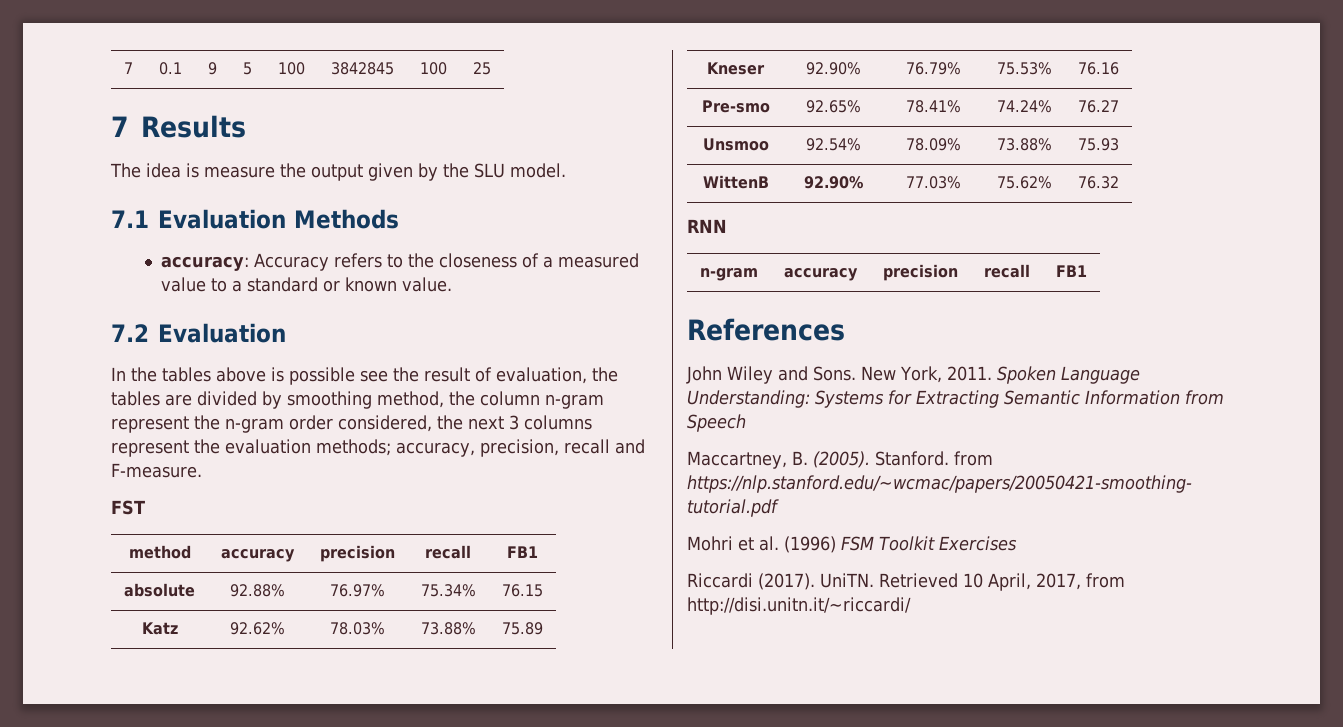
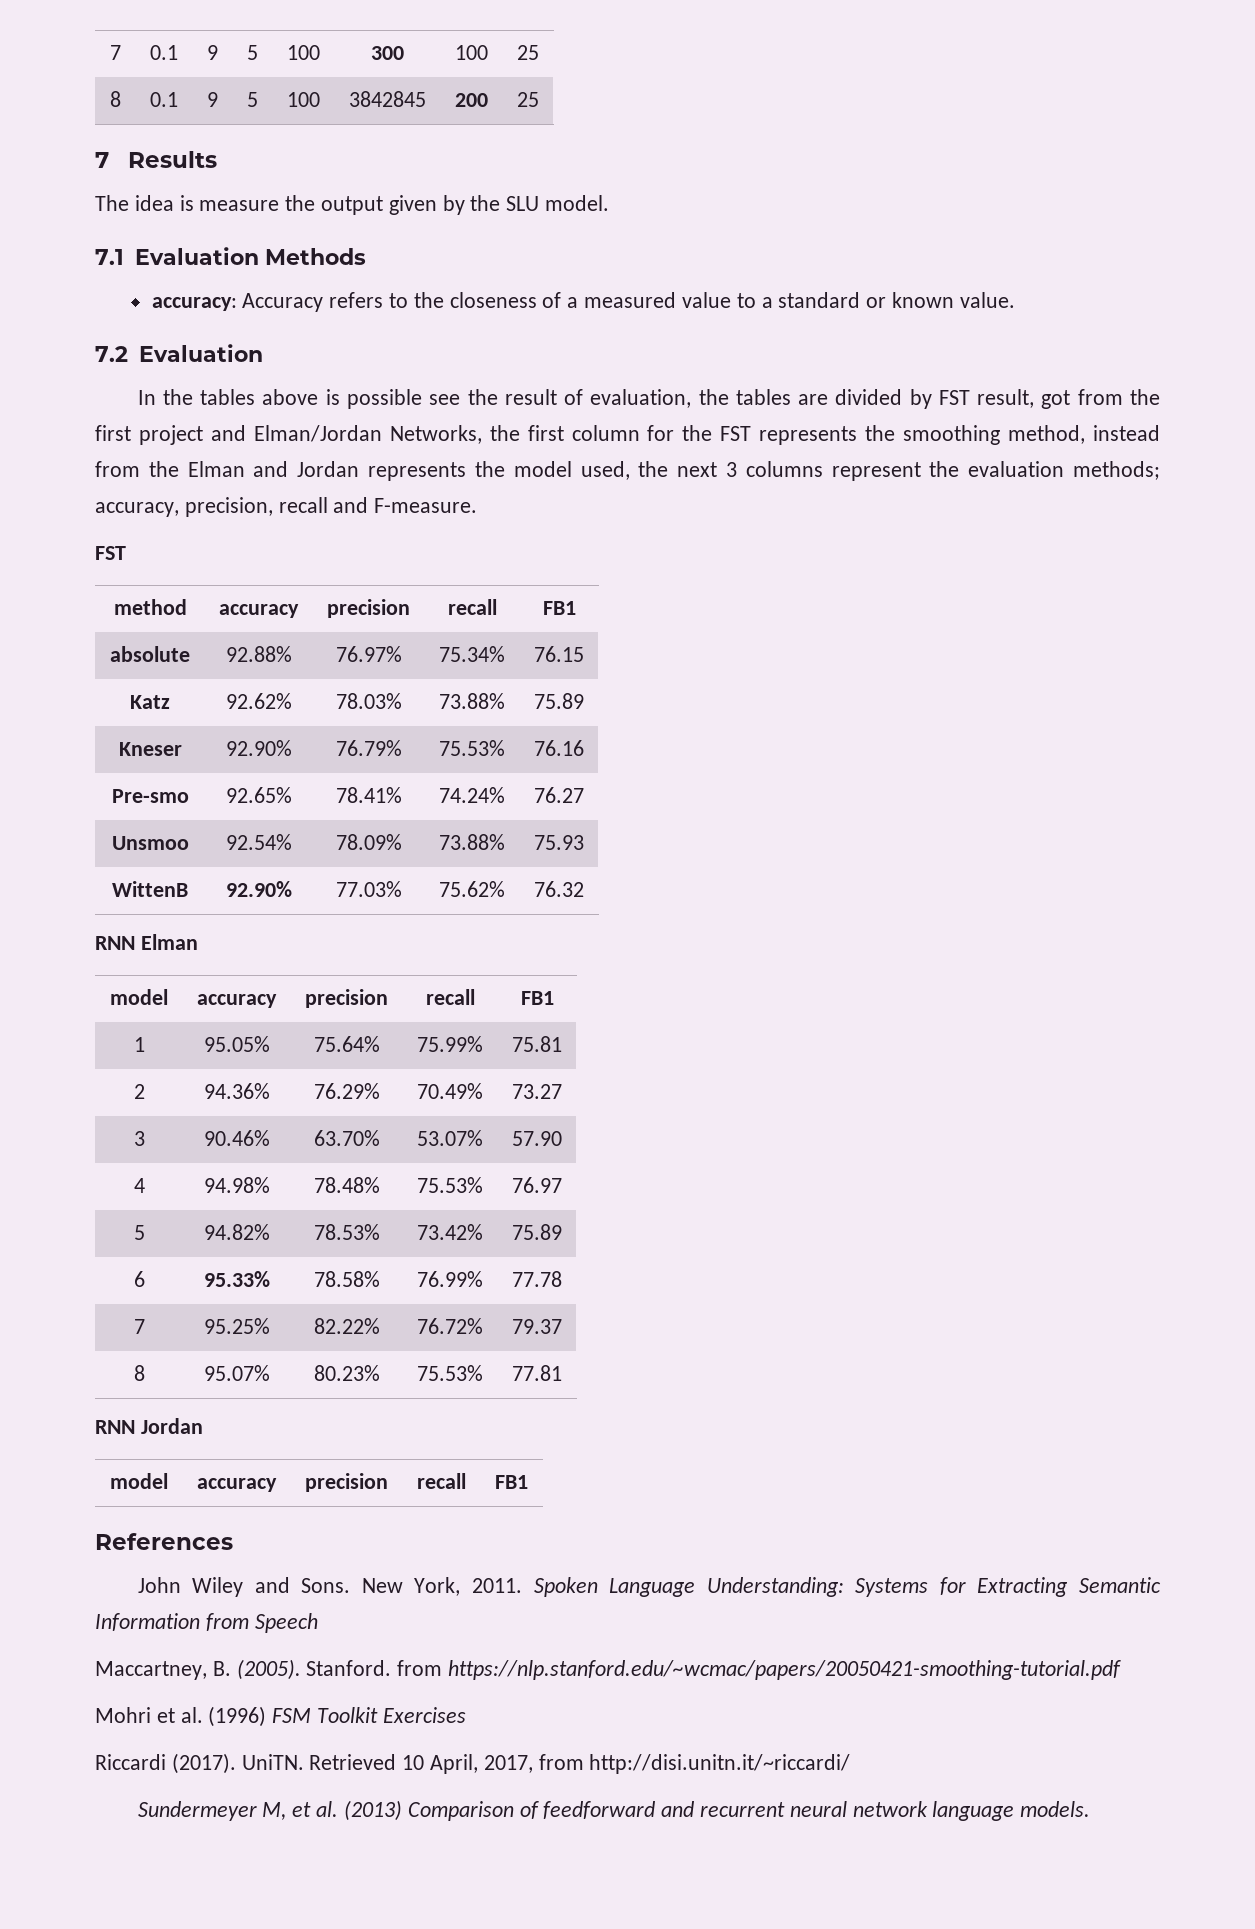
- 7 | 0.1 | 9 | 5 | 100 | 3842845 | 100 | 25
+ 7 | 0.1 | 9 | 5 | 100 | 300 | 100 | 25
+ 8 | 0.1 | 9 | 5 | 100 | 3842845 | 200 | 25
- In the tables above is possible see the result of evaluation, the tables are divided by smoothing method, the column n-gram represent the n-gram order considered, the next 3 columns represent the evaluation methods; accuracy, precision, recall and F-measure.
+ In the tables above is possible see the result of evaluation, the tables are divided by FST result, got from the first project and Elman/Jordan Networks, the first column for the FST represents the smoothing method, instead from the Elman and Jordan represents the model used, the next 3 columns represent the evaluation methods; accuracy, precision, recall and F-measure.
- RNN
- n-gram | accuracy | precision | recall | FB1
+ RNN Elman
+ model | accuracy | precision | recall | FB1
+ 1 | 95.05% | 75.64% | 75.99% | 75.81
+ 2 | 94.36% | 76.29% | 70.49% | 73.27
+ 3 | 90.46% | 63.70% | 53.07% | 57.90
+ 4 | 94.98% | 78.48% | 75.53% | 76.97
+ 5 | 94.82% | 78.53% | 73.42% | 75.89
+ 6 | 95.33% | 78.58% | 76.99% | 77.78
+ 7 | 95.25% | 82.22% | 76.72% | 79.37
+ 8 | 95.07% | 80.23% | 75.53% | 77.81
+ RNN Jordan
+ model | accuracy | precision | recall | FB1
+ Sundermeyer M, et al. (2013) Comparison of feedforward and recurrent neural network language models.

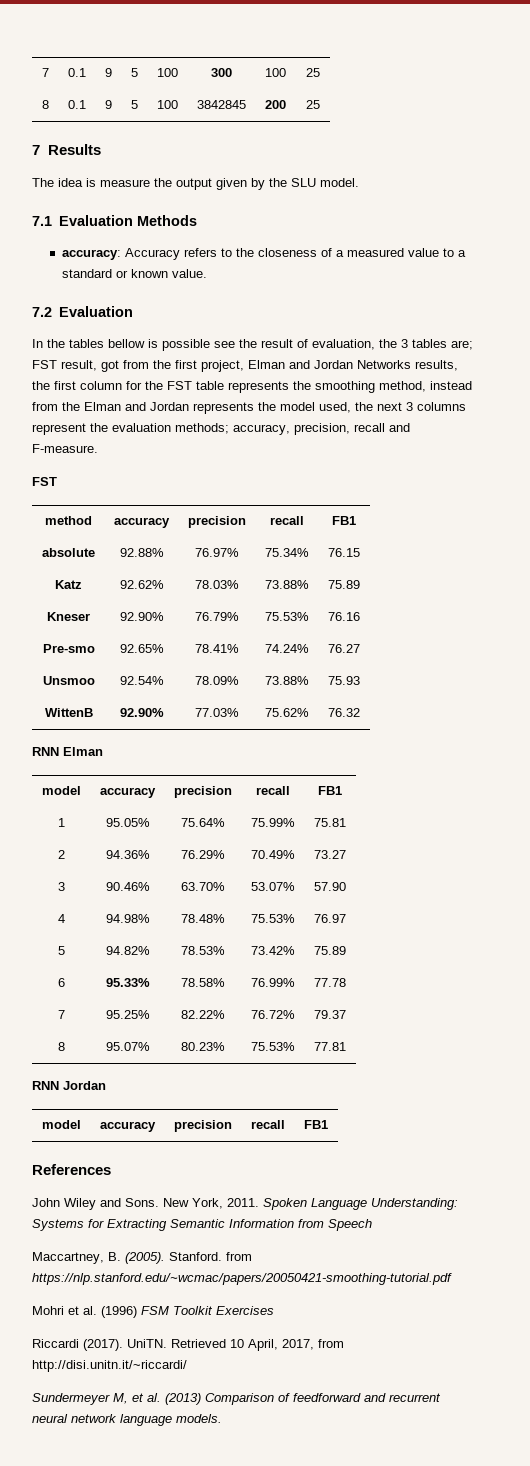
- In the tables above is possible see the result of evaluation, the tables are divided by FST result, got from the first project and Elman/Jordan Networks, the first column for the FST represents the smoothing method, instead from the Elman and Jordan represents the model used, the next 3 columns represent the evaluation methods; accuracy, precision, recall and F-measure.
+ In the tables bellow is possible see the result of evaluation, the 3 tables are; FST result, got from the first project, Elman and Jordan Networks results, the first column for the FST table represents the smoothing method, instead from the Elman and Jordan represents the model used, the next 3 columns represent the evaluation methods; accuracy, precision, recall and F-measure.

